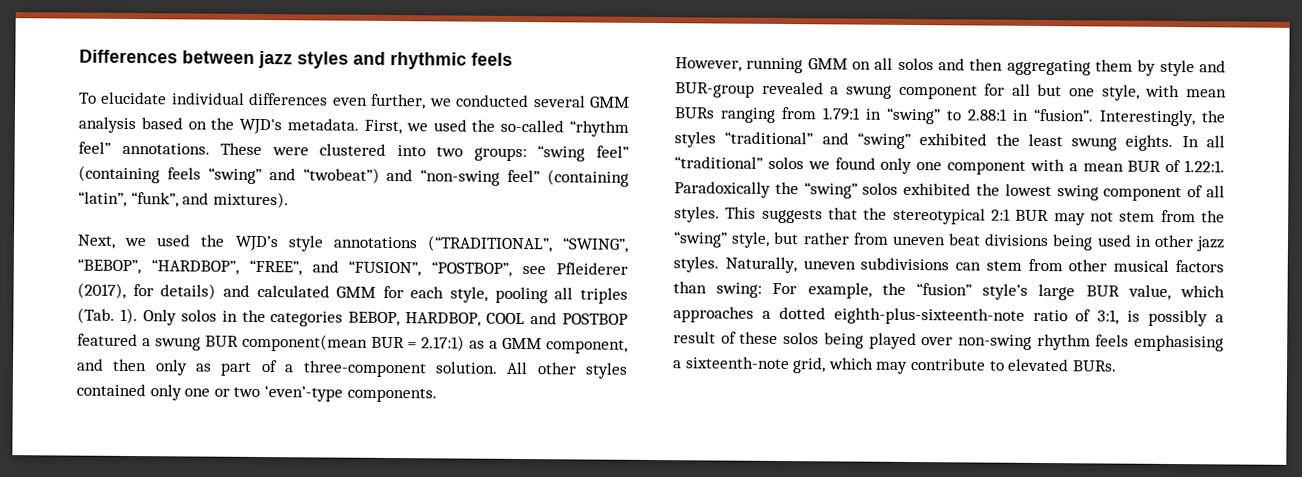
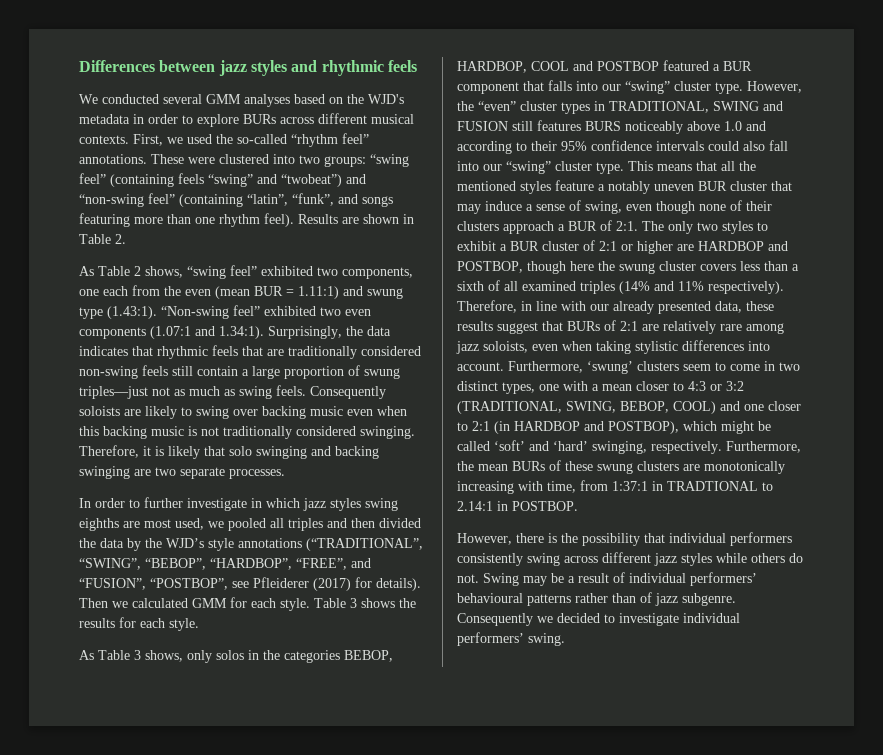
- To elucidate individual differences even further, we conducted several GMM analysis based on the WJD's metadata.
+ We conducted several GMM analyses based on the WJD's metadata in order to explore BURs across different musical contexts.
- These were clustered into two groups: “swing feel” (containing feels “swing” and “twobeat”) and “non-swing feel” (containing “latin”, “funk”, and mixtures).
- Next, we used the WJD’s style annotations (“TRADITIONAL”, “SWING”, “BEBOP”, “HARDBOP”, “FREE”, and “FUSION”, “POSTBOP”, see Pfleiderer (2017), for details) and calculated GMM for each style, pooling all triples (Tab. 1). Only solos in the categories BEBOP, HARDBOP, COOL and POSTBOP featured a swung BUR component(mean BUR = 2.17:1) as a GMM component, and then only as part of a three-component solution. All other styles contained only one or two ‘even’-type components.
- However, running GMM on all solos and then aggregating them by style and BUR-group revealed a swung component for all but one style, with mean BURs ranging from 1.79:1 in “swing” to 2.88:1 in “fusion”. Interestingly, the styles “traditional” and “swing” exhibited the least swung eights. In all “traditional” solos we found only one component with a mean BUR of 1.22:1. Paradoxically the “swing” solos exhibited the lowest swing component of all styles. This suggests that the stereotypical 2:1 BUR may not stem from the “swing” style, but rather from uneven beat divisions being used in other jazz styles. Naturally, uneven subdivisions can stem from other musical factors than swing: For example, the “fusion” style’s large BUR value, which approaches a dotted eighth-plus-sixteenth-note ratio of 3:1, is possibly a result of these solos being played over non-swing rhythm feels emphasising a sixteenth-note grid, which may contribute to elevated BURs.
+ These were clustered into two groups: “swing feel” (containing feels “swing” and “twobeat”) and “non-swing feel” (containing “latin”, “funk”, and songs featuring more than one rhythm feel). Results are shown in Table 2.
+ As Table 2 shows, “swing feel” exhibited two components, one each from the even (mean BUR = 1.11:1) and swung type (1.43:1). “Non-swing feel” exhibited two even components (1.07:1 and 1.34:1). Surprisingly, the data indicates that rhythmic feels that are traditionally considered non-swing feels still contain a large proportion of swung triples—just not as much as swing feels. Consequently soloists are likely to swing over backing music even when this backing music is not traditionally considered swinging. Therefore, it is likely that solo swinging and backing swinging are two separate processes.
+ In order to further investigate in which jazz styles swing eighths are most used, we pooled all triples and then divided the data by the WJD’s style annotations (“TRADITIONAL”, “SWING”, “BEBOP”, “HARDBOP”, “FREE”, and “FUSION”, “POSTBOP”, see Pfleiderer (2017) for details). Then we calculated GMM for each style. Table 3 shows the results for each style.
+ As Table 3 shows, only solos in the categories BEBOP, HARDBOP, COOL and POSTBOP featured a BUR component that falls into our “swing” cluster type. However, the “even” cluster types in TRADITIONAL, SWING and FUSION still features BURS noticeably above 1.0 and according to their 95% confidence intervals could also fall into our “swing” cluster type. This means that all the mentioned styles feature a notably uneven BUR cluster that may induce a sense of swing, even though none of their clusters approach a BUR of 2:1. The only two styles to exhibit a BUR cluster of 2:1 or higher are HARDBOP and POSTBOP, though here the swung cluster covers less than a sixth of all examined triples (14% and 11% respectively). Therefore, in line with our already presented data, these results suggest that BURs of 2:1 are relatively rare among jazz soloists, even when taking stylistic differences into account. Furthermore, ‘swung’ clusters seem to come in two distinct types, one with a mean closer to 4:3 or 3:2 (TRADITIONAL, SWING, BEBOP, COOL) and one closer to 2:1 (in HARDBOP and POSTBOP), which might be called ‘soft’ and ‘hard’ swinging, respectively. Furthermore, the mean BURs of these swung clusters are monotonically increasing with time, from 1:37:1 in TRADTIONAL to 2.14:1 in POSTBOP.
+ However, there is the possibility that individual performers consistently swing across different jazz styles while others do not. Swing may be a result of individual performers’ behavioural patterns rather than of jazz subgenre. Consequently we decided to investigate individual performers’ swing.

